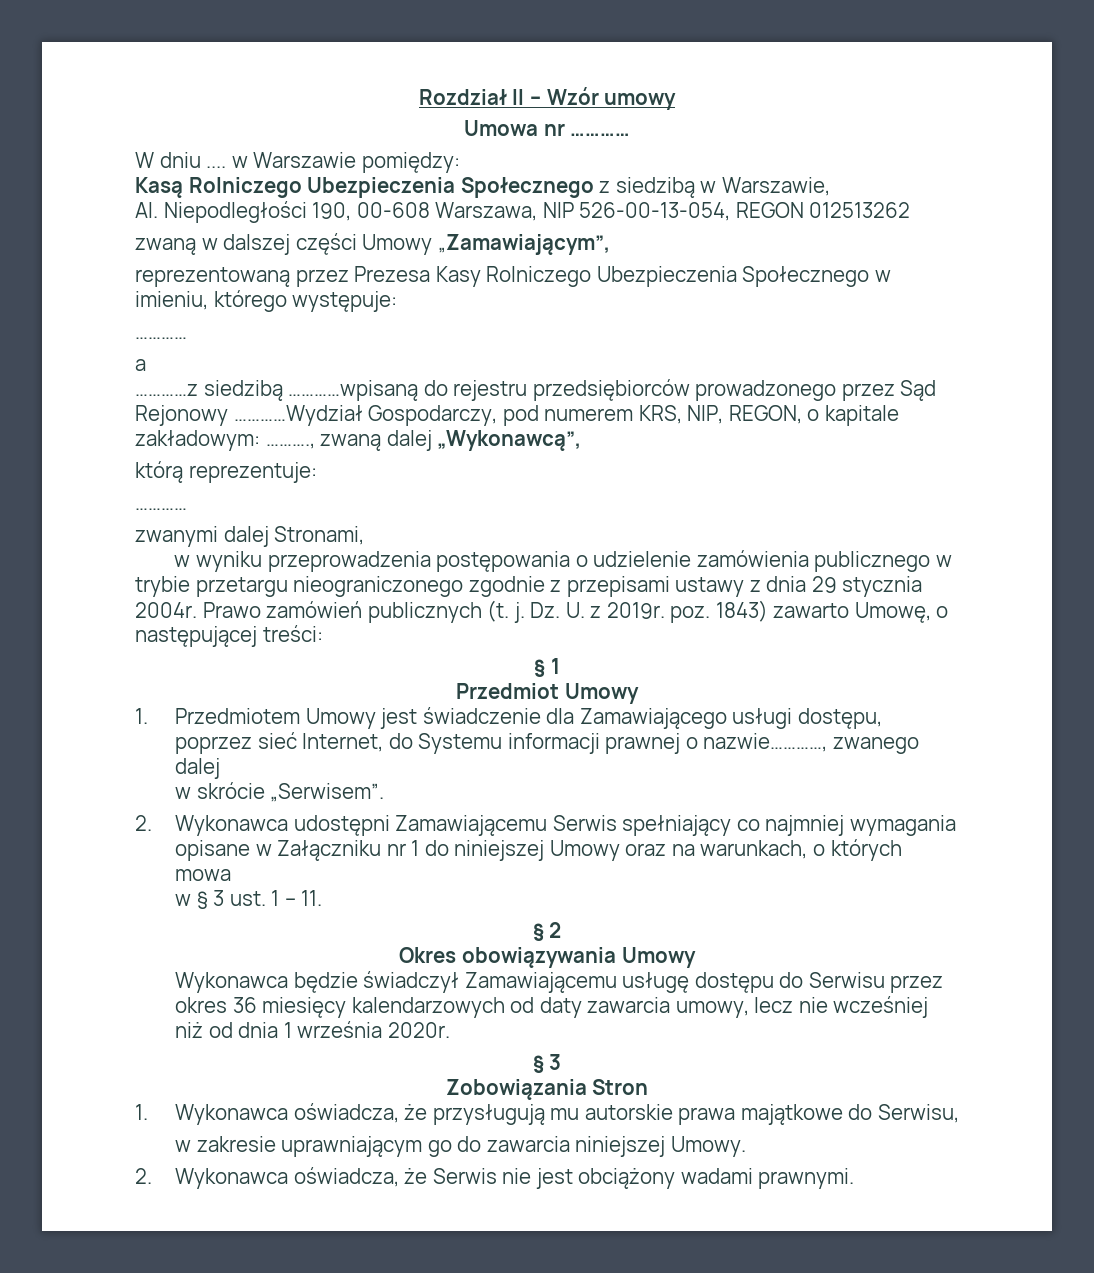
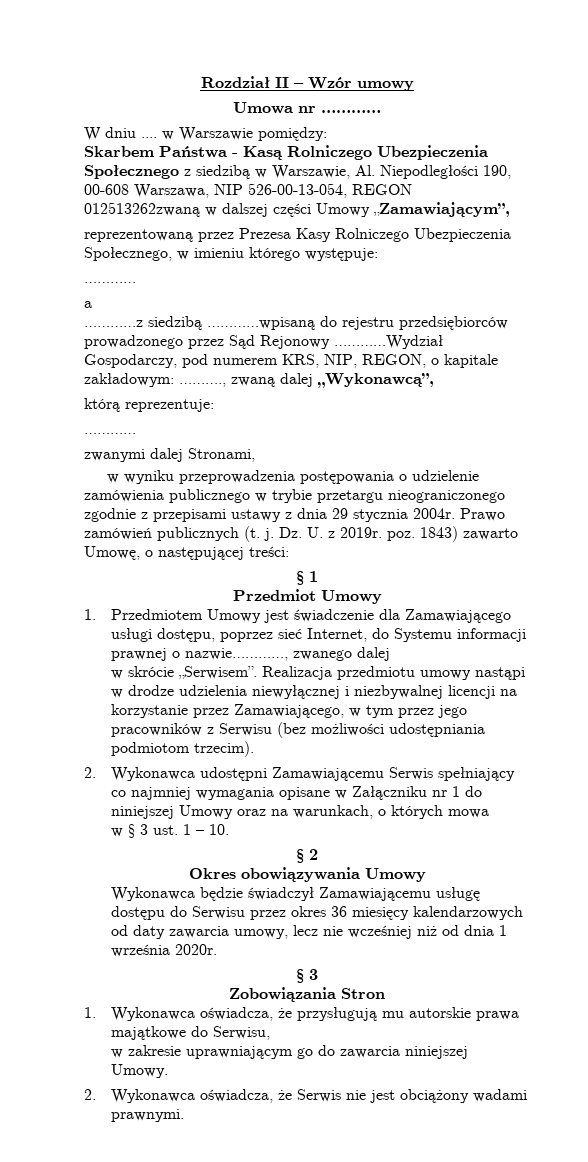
- Kasą Rolniczego Ubezpieczenia Społecznego z siedzibą w Warszawie,
- Al. Niepodległości 190, 00-608 Warszawa, NIP 526-00-13-054, REGON 012513262
- zwaną w dalszej części Umowy „Zamawiającym”,
+ Skarbem Państwa - Kasą Rolniczego Ubezpieczenia Społecznego z siedzibą w Warszawie, Al. Niepodległości 190, 00-608 Warszawa, NIP 526-00-13-054, REGON 012513262zwaną w dalszej części Umowy „Zamawiającym”,
- reprezentowaną przez Prezesa Kasy Rolniczego Ubezpieczenia Społecznego w imieniu, którego występuje:
+ reprezentowaną przez Prezesa Kasy Rolniczego Ubezpieczenia Społecznego, w imieniu którego występuje:
+ Realizacja przedmiotu umowy nastąpi w drodze udzielenia niewyłącznej i niezbywalnej licencji na korzystanie przez Zamawiającego, w tym przez jego pracowników z Serwisu (bez możliwości udostępniania podmiotom trzecim).
- w § 3 ust. 1 – 11.
+ w § 3 ust. 1 – 10.

